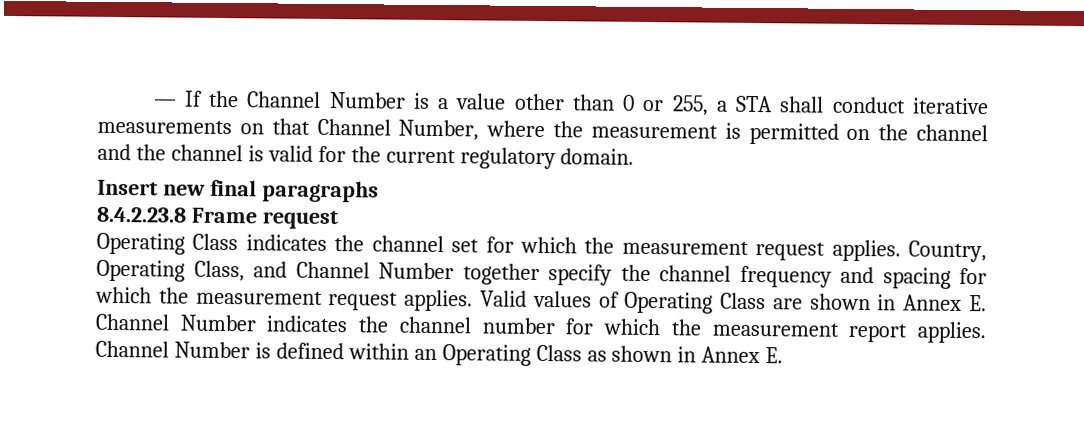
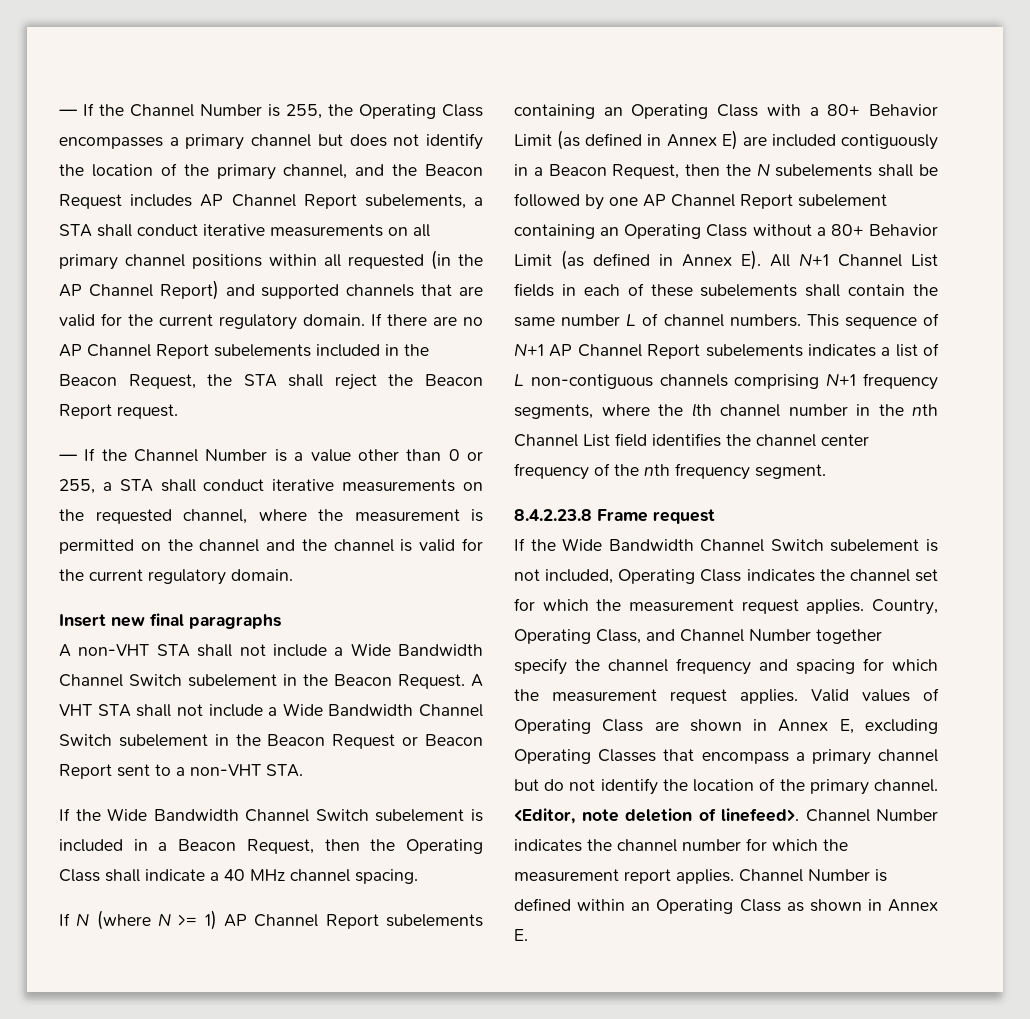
- — If the Channel Number is a value other than 0 or 255, a STA shall conduct iterative measurements on that Channel Number, where the measurement is permitted on the channel and the channel is valid for the current regulatory domain.
+ — If the Channel Number is 255, the Operating Class encompasses a primary channel but does not identify the location of the primary channel, and the Beacon Request includes AP Channel Report subelements, a STA shall conduct iterative measurements on all primary channel positions within all requested (in the AP Channel Report) and supported channels that are valid for the current regulatory domain. If there are no AP Channel Report subelements included in the Beacon Request, the STA shall reject the Beacon Report request.
+ — If the Channel Number is a value other than 0 or 255, a STA shall conduct iterative measurements on the requested channel, where the measurement is permitted on the channel and the channel is valid for the current regulatory domain.
+ A non-VHT STA shall not include a Wide Bandwidth Channel Switch subelement in the Beacon Request. A VHT STA shall not include a Wide Bandwidth Channel Switch subelement in the Beacon Request or Beacon Report sent to a non-VHT STA.
+ If the Wide Bandwidth Channel Switch subelement is included in a Beacon Request, then the Operating Class shall indicate a 40 MHz channel spacing.
+ If N (where N >= 1) AP Channel Report subelements containing an Operating Class with a 80+ Behavior Limit (as defined in Annex E) are included contiguously in a Beacon Request, then the N subelements shall be followed by one AP Channel Report subelement containing an Operating Class without a 80+ Behavior Limit (as defined in Annex E). All N+1 Channel List fields in each of these subelements shall contain the same number L of channel numbers. This sequence of N+1 AP Channel Report subelements indicates a list of L non-contiguous channels comprising N+1 frequency segments, where the lth channel number in the nth Channel List field identifies the channel center frequency of the nth frequency segment.
  8.4.2.23.8 Frame request
- Operating Class indicates the channel set for which the measurement request applies.
+ If the Wide Bandwidth Channel Switch subelement is not included, Operating Class indicates the channel set for which the measurement request applies.
- Valid values of Operating Class are shown in Annex E. Channel Number indicates the channel number for which the measurement report applies.
+ Valid values of Operating Class are shown in Annex E, excluding Operating Classes that encompass a primary channel but do not identify the location of the primary channel. <Editor, note deletion of linefeed>. Channel Number indicates the channel number for which the measurement report applies.

